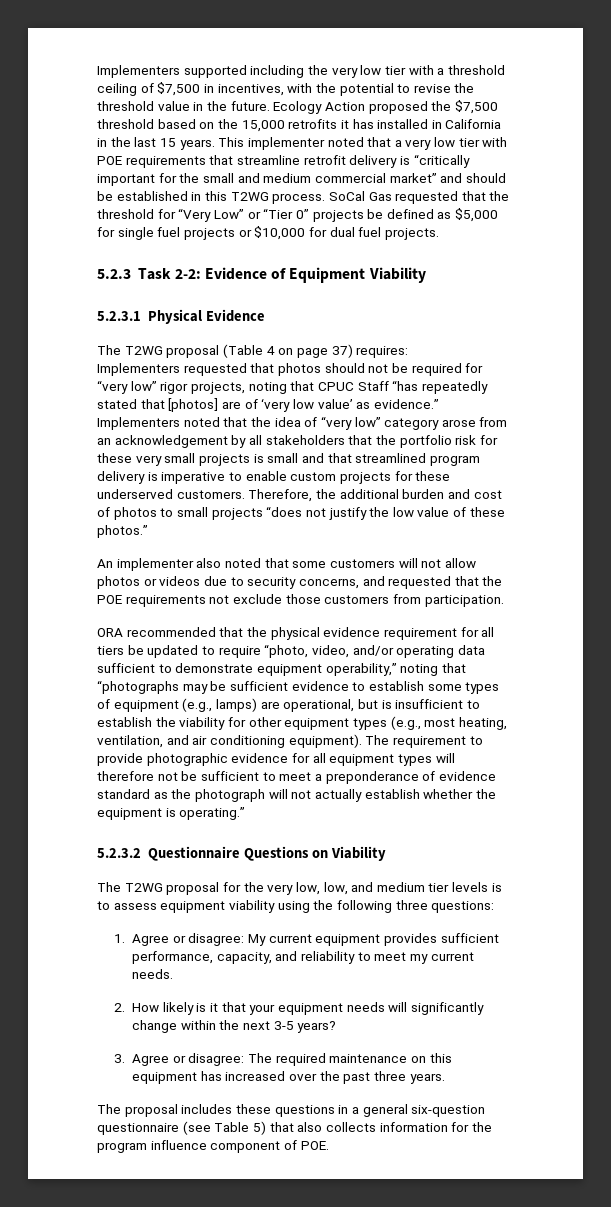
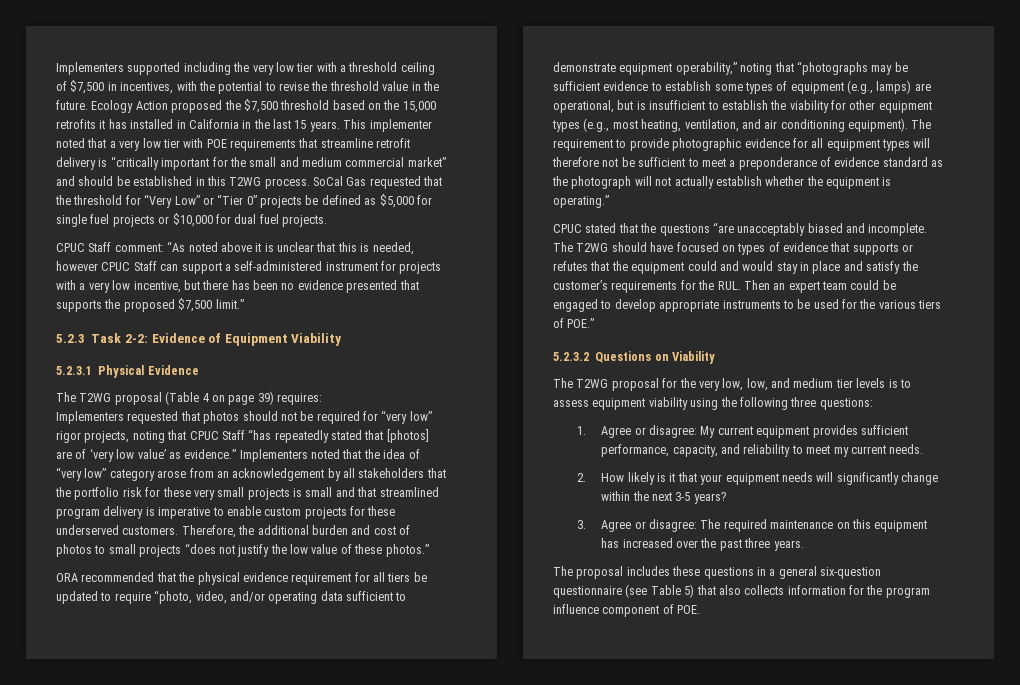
+ CPUC Staff comment: “As noted above it is unclear that this is needed, however CPUC Staff can support a self-administered instrument for projects with a very low incentive, but there has been no evidence presented that supports the proposed $7,500 limit.”
- The T2WG proposal (Table 4 on page 37) requires:
+ The T2WG proposal (Table 4 on page 39) requires:
- An implementer also noted that some customers will not allow photos or videos due to security concerns, and requested that the POE requirements not exclude those customers from participation.
+ CPUC stated that the questions “are unacceptably biased and incomplete. The T2WG should have focused on types of evidence that supports or refutes that the equipment could and would stay in place and satisfy the customer’s requirements for the RUL. Then an expert team could be engaged to develop appropriate instruments to be used for the various tiers of POE.”
- 5.2.3.2 Questionnaire Questions on Viability
+ 5.2.3.2 Questions on Viability

